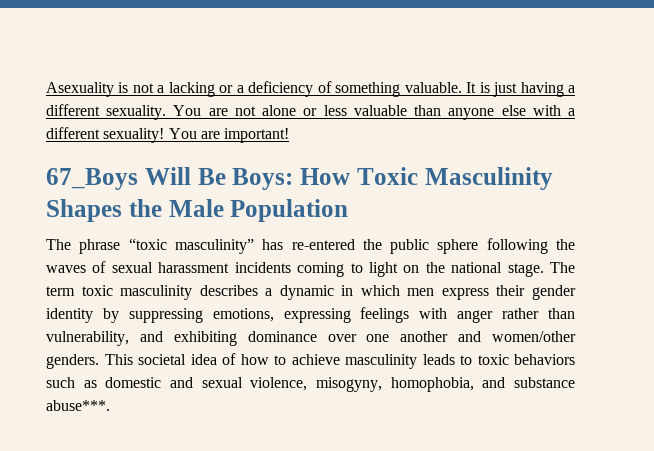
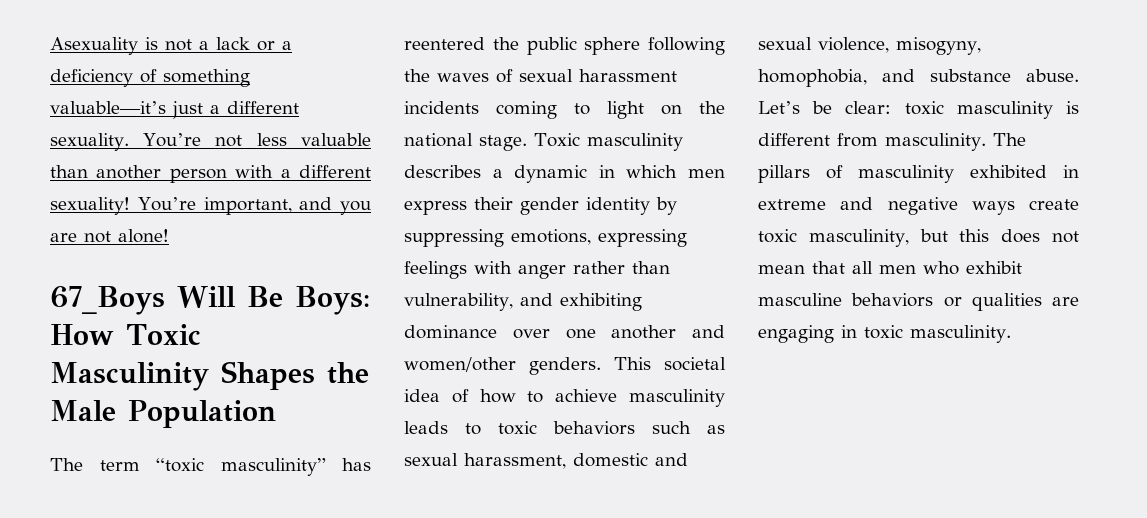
- Asexuality is not a lacking or a deficiency of something valuable. It is just having a different sexuality. You are not alone or less valuable than anyone else with a different sexuality!
+ Asexuality is not a lack or a deficiency of something valuable—it’s just a different sexuality. You’re not less valuable than another person with a different sexuality!
- You are important!
+ You’re important, and you are not alone!
- The phrase “toxic masculinity” has re-entered the public sphere following the waves of sexual harassment incidents coming to light on the national stage.
+ The term “toxic masculinity” has reentered the public sphere following the waves of sexual harassment incidents coming to light on the national stage.
- The term toxic masculinity describes a dynamic in which men express their gender identity by suppressing emotions, expressing feelings with anger rather than vulnerability, and exhibiting dominance over one another and women/other genders.
+ Toxic masculinity describes a dynamic in which men express their gender identity by suppressing emotions, expressing feelings with anger rather than vulnerability, and exhibiting dominance over one another and women/other genders.
- This societal idea of how to achieve masculinity leads to toxic behaviors such as domestic and sexual violence, misogyny, homophobia, and substance abuse***.
+ This societal idea of how to achieve masculinity leads to toxic behaviors such as sexual harassment, domestic and sexual violence, misogyny, homophobia, and substance abuse. Let’s be clear: toxic masculinity is different from masculinity. The pillars of masculinity exhibited in extreme and negative ways create toxic masculinity, but this does not mean that all men who exhibit masculine behaviors or qualities are engaging in toxic masculinity.

